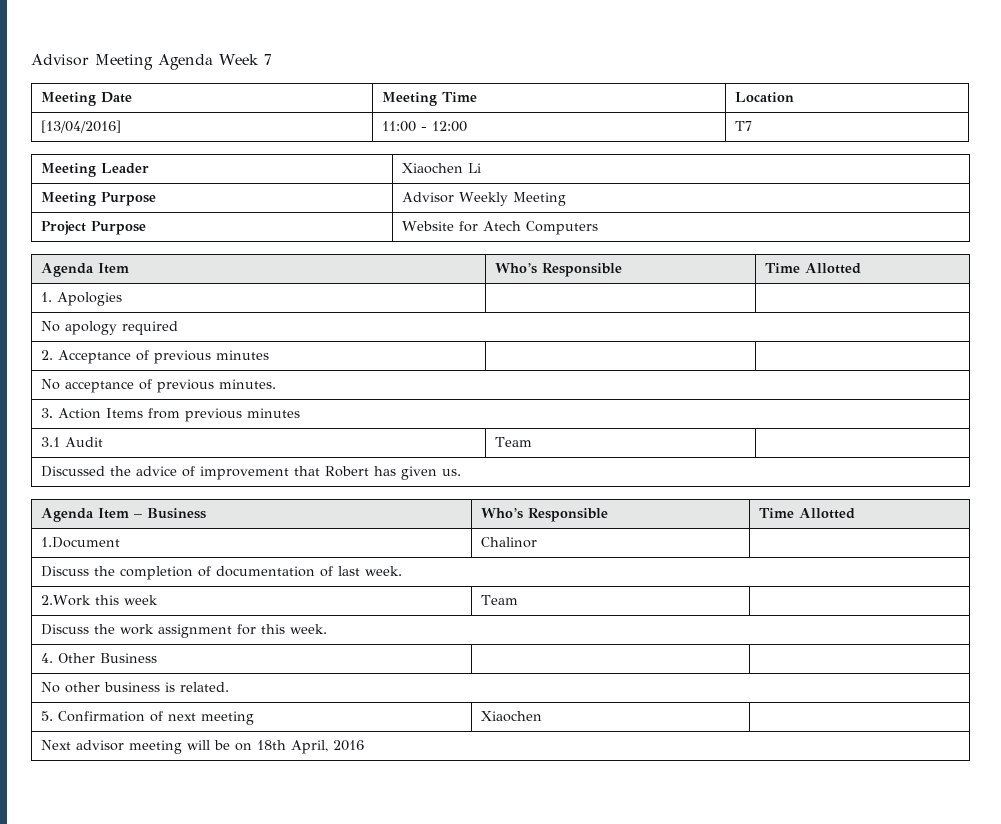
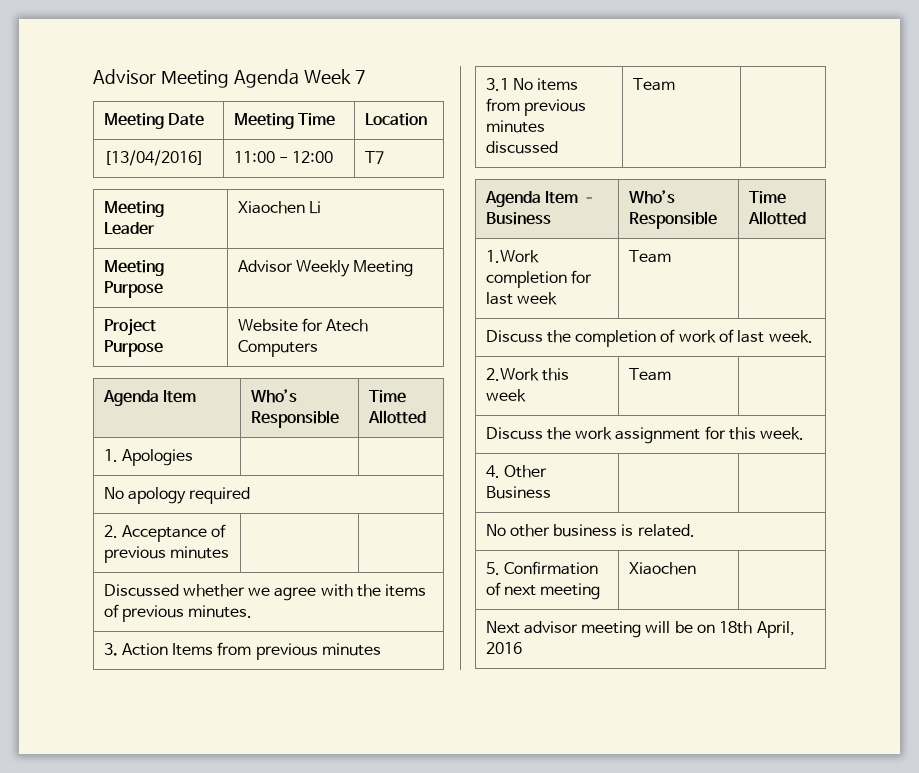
- No acceptance of previous minutes.
+ Discussed whether we agree with the items of previous minutes.
- 3.1 Audit | Team |
- Discussed the advice of improvement that Robert has given us.
+ 3.1 No items from previous minutes discussed | Team |
- 1.Document | Chalinor |
+ 1.Work completion for last week | Team |
- Discuss the completion of documentation of last week.
+ Discuss the completion of work of last week.

